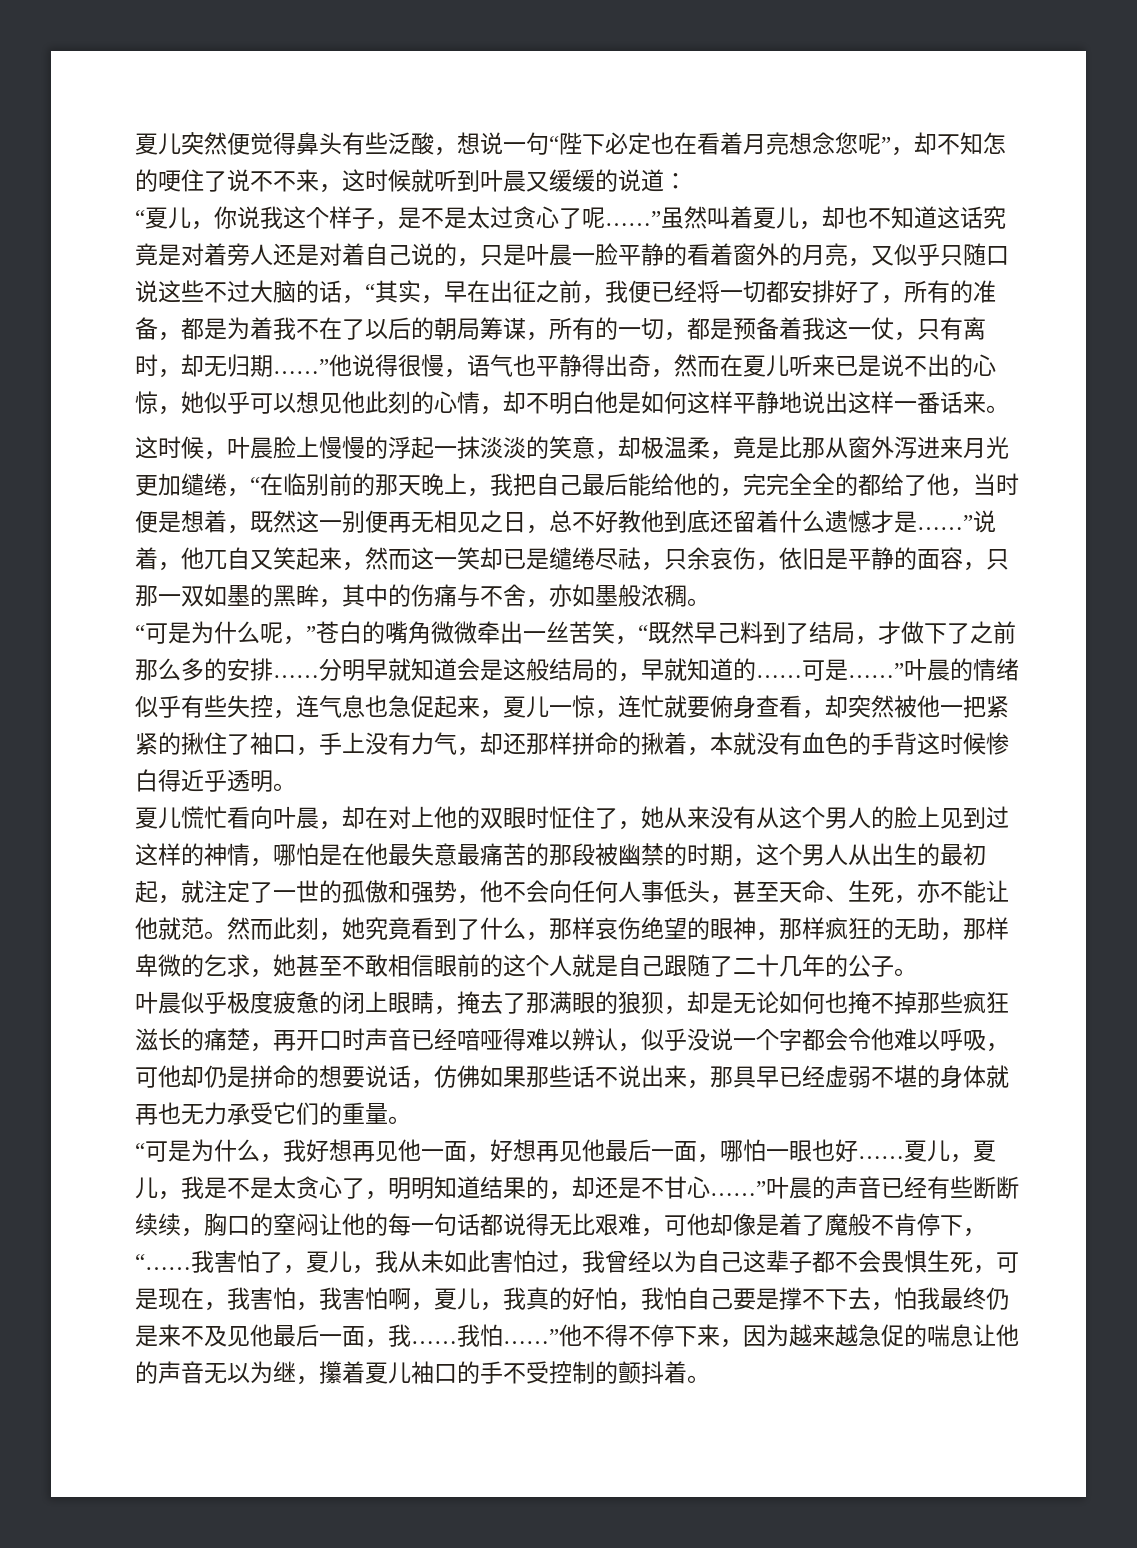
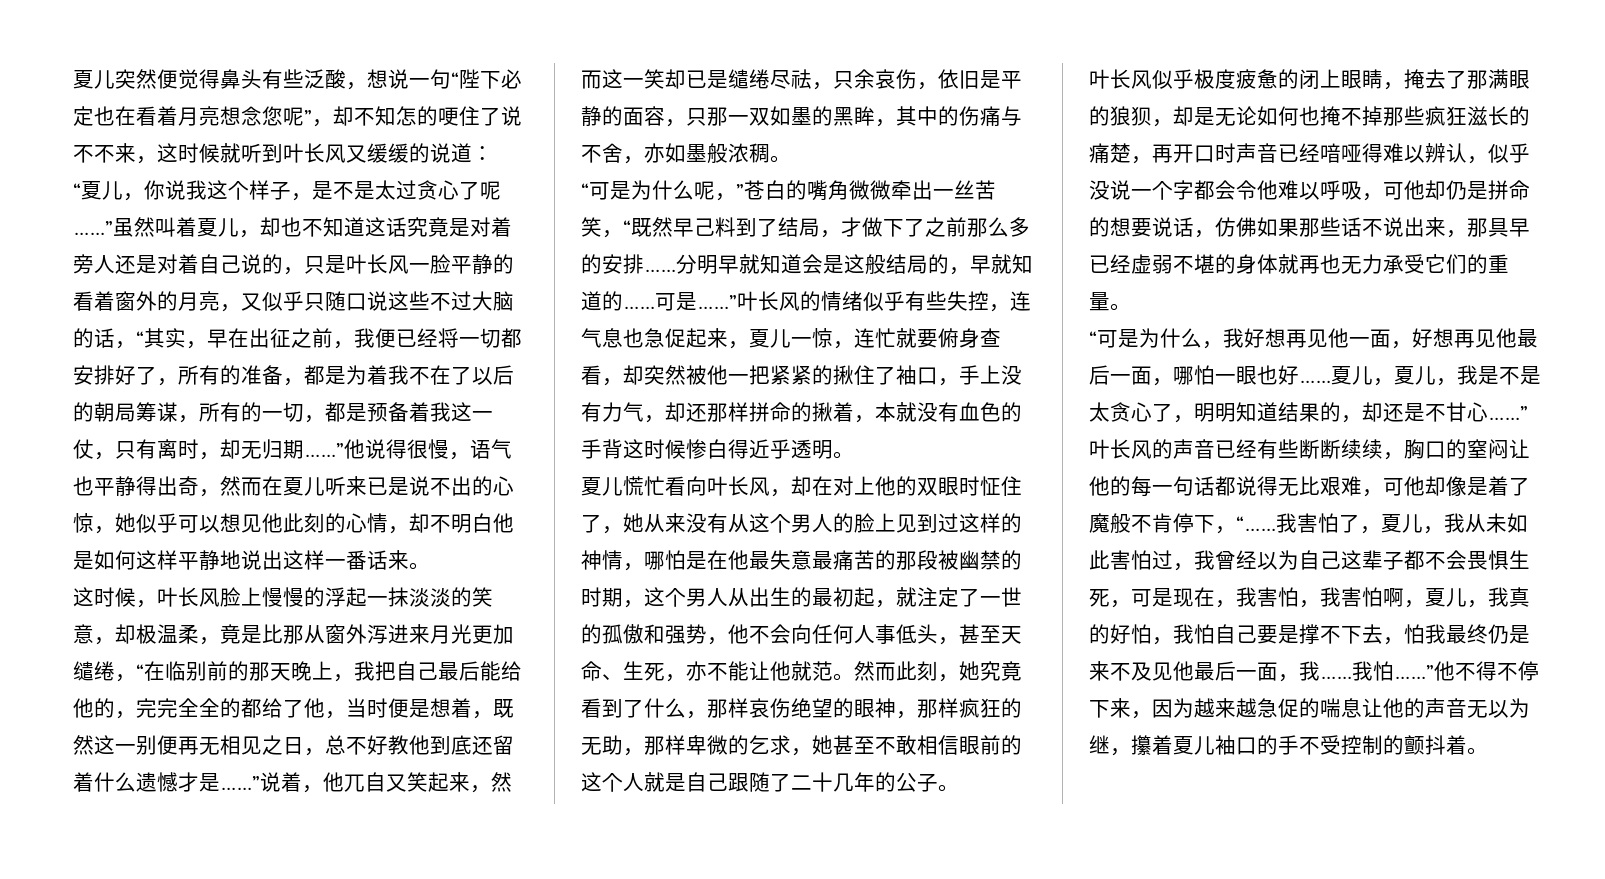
- 夏儿突然便觉得鼻头有些泛酸，想说一句“陛下必定也在看着月亮想念您呢”，却不知怎的哽住了说不不来，这时候就听到叶晨又缓缓的说道：
+ 夏儿突然便觉得鼻头有些泛酸，想说一句“陛下必定也在看着月亮想念您呢”，却不知怎的哽住了说不不来，这时候就听到叶长风又缓缓的说道：
- 虽然叫着夏儿，却也不知道这话究竟是对着旁人还是对着自己说的，只是叶晨一脸平静的看着窗外的月亮，又似乎只随口说这些不过大脑的话，“其实，早在出征之前，我便已经将一切都安排好了，所有的准备，都是为着我不在了以后的朝局筹谋，所有的一切，都是预备着我这一仗，只有离时，却无归期……”
+ 虽然叫着夏儿，却也不知道这话究竟是对着旁人还是对着自己说的，只是叶长风一脸平静的看着窗外的月亮，又似乎只随口说这些不过大脑的话，“其实，早在出征之前，我便已经将一切都安排好了，所有的准备，都是为着我不在了以后的朝局筹谋，所有的一切，都是预备着我这一仗，只有离时，却无归期……”
- 这时候，叶晨脸上慢慢的浮起一抹淡淡的笑意，却极温柔，竟是比那从窗外泻进来月光更加缱绻，“在临别前的那天晚上，我把自己最后能给他的，完完全全的都给了他，当时便是想着，既然这一别便再无相见之日，总不好教他到底还留着什么遗憾才是……”
+ 这时候，叶长风脸上慢慢的浮起一抹淡淡的笑意，却极温柔，竟是比那从窗外泻进来月光更加缱绻，“在临别前的那天晚上，我把自己最后能给他的，完完全全的都给了他，当时便是想着，既然这一别便再无相见之日，总不好教他到底还留着什么遗憾才是……”
- 叶晨的情绪似乎有些失控，连气息也急促起来，夏儿一惊，连忙就要俯身查看，却突然被他一把紧紧的揪住了袖口，手上没有力气，却还那样拼命的揪着，本就没有血色的手背这时候惨白得近乎透明。
+ 叶长风的情绪似乎有些失控，连气息也急促起来，夏儿一惊，连忙就要俯身查看，却突然被他一把紧紧的揪住了袖口，手上没有力气，却还那样拼命的揪着，本就没有血色的手背这时候惨白得近乎透明。
- 夏儿慌忙看向叶晨，却在对上他的双眼时怔住了，她从来没有从这个男人的脸上见到过这样的神情，哪怕是在他最失意最痛苦的那段被幽禁的时期，这个男人从出生的最初起，就注定了一世的孤傲和强势，他不会向任何人事低头，甚至天命、生死，亦不能让他就范。
+ 夏儿慌忙看向叶长风，却在对上他的双眼时怔住了，她从来没有从这个男人的脸上见到过这样的神情，哪怕是在他最失意最痛苦的那段被幽禁的时期，这个男人从出生的最初起，就注定了一世的孤傲和强势，他不会向任何人事低头，甚至天命、生死，亦不能让他就范。
- 叶晨似乎极度疲惫的闭上眼睛，掩去了那满眼的狼狈，却是无论如何也掩不掉那些疯狂滋长的痛楚，再开口时声音已经喑哑得难以辨认，似乎没说一个字都会令他难以呼吸，可他却仍是拼命的想要说话，仿佛如果那些话不说出来，那具早已经虚弱不堪的身体就再也无力承受它们的重量。
+ 叶长风似乎极度疲惫的闭上眼睛，掩去了那满眼的狼狈，却是无论如何也掩不掉那些疯狂滋长的痛楚，再开口时声音已经喑哑得难以辨认，似乎没说一个字都会令他难以呼吸，可他却仍是拼命的想要说话，仿佛如果那些话不说出来，那具早已经虚弱不堪的身体就再也无力承受它们的重量。
- 叶晨的声音已经有些断断续续，胸口的窒闷让他的每一句话都说得无比艰难，可他却像是着了魔般不肯停下，“……
+ 叶长风的声音已经有些断断续续，胸口的窒闷让他的每一句话都说得无比艰难，可他却像是着了魔般不肯停下，“……

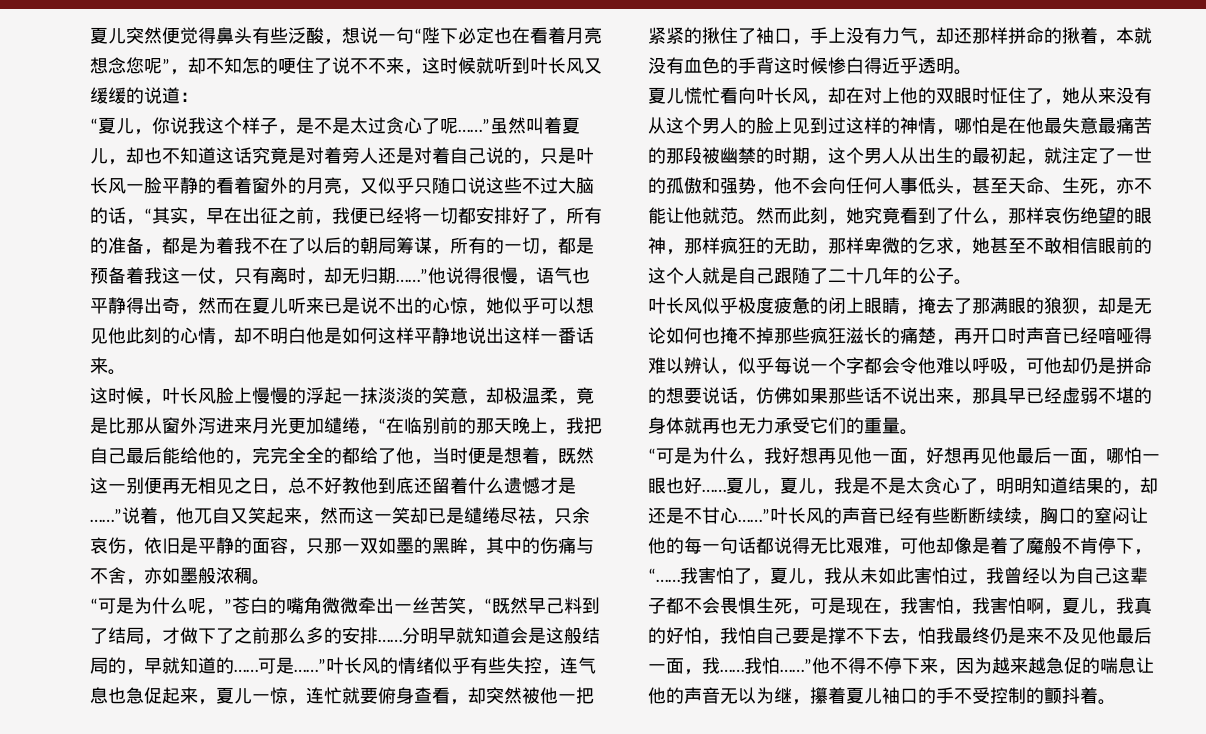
- 叶长风似乎极度疲惫的闭上眼睛，掩去了那满眼的狼狈，却是无论如何也掩不掉那些疯狂滋长的痛楚，再开口时声音已经喑哑得难以辨认，似乎没说一个字都会令他难以呼吸，可他却仍是拼命的想要说话，仿佛如果那些话不说出来，那具早已经虚弱不堪的身体就再也无力承受它们的重量。
+ 叶长风似乎极度疲惫的闭上眼睛，掩去了那满眼的狼狈，却是无论如何也掩不掉那些疯狂滋长的痛楚，再开口时声音已经喑哑得难以辨认，似乎每说一个字都会令他难以呼吸，可他却仍是拼命的想要说话，仿佛如果那些话不说出来，那具早已经虚弱不堪的身体就再也无力承受它们的重量。

